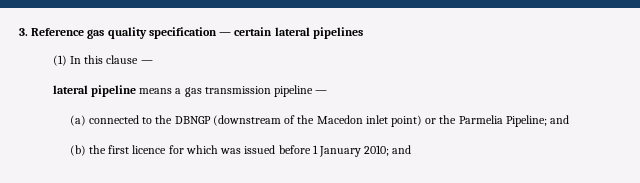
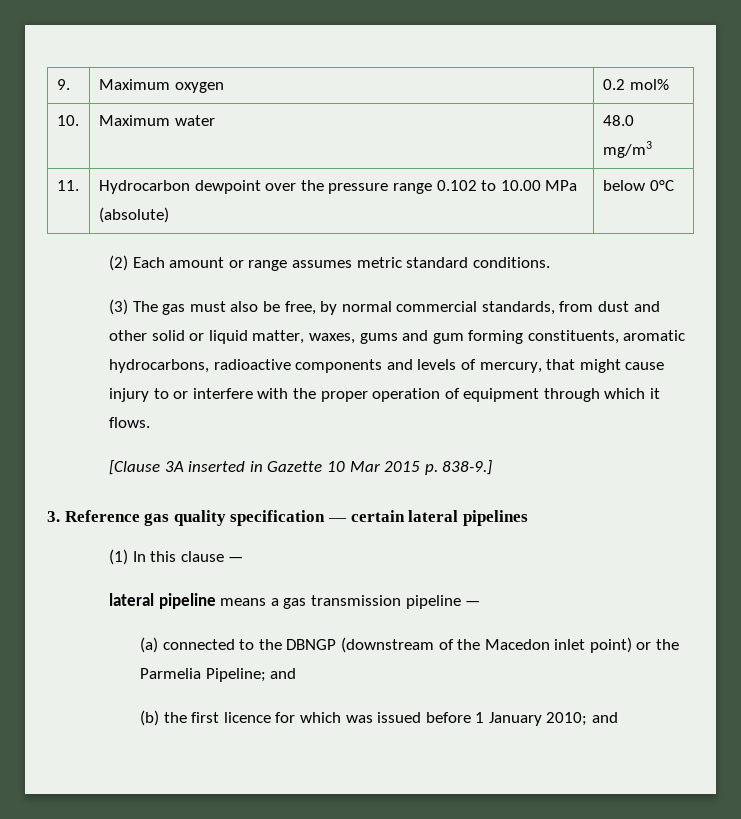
+ 9. | Maximum oxygen | 0.2 mol%
+ 10. | Maximum water | 48.0 mg/m3
+ 11. | Hydrocarbon dewpoint over the pressure range 0.102 to 10.00 MPa (absolute) | below 0°C
+ (2) Each amount or range assumes metric standard conditions.
+ (3) The gas must also be free, by normal commercial standards, from dust and other solid or liquid matter, waxes, gums and gum forming constituents, aromatic hydrocarbons, radioactive components and levels of mercury, that might cause injury to or interfere with the proper operation of equipment through which it flows.
+ [Clause 3A inserted in Gazette 10 Mar 2015 p. 838-9.]

